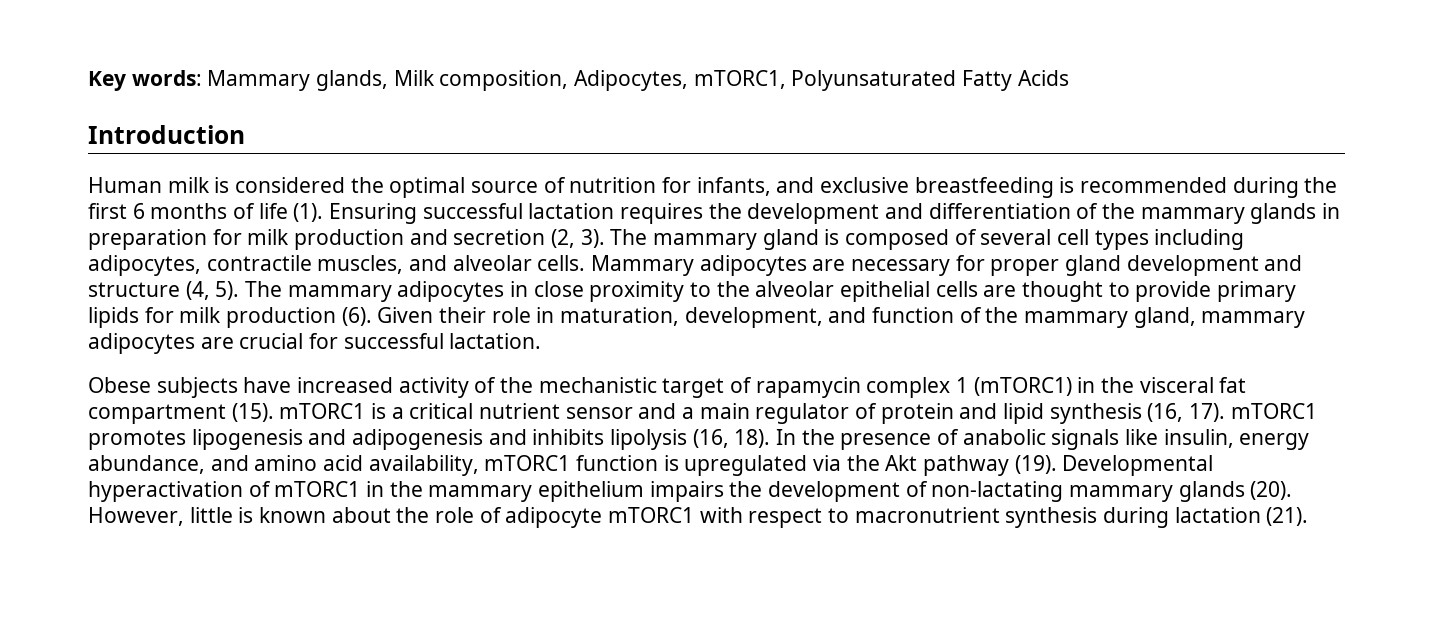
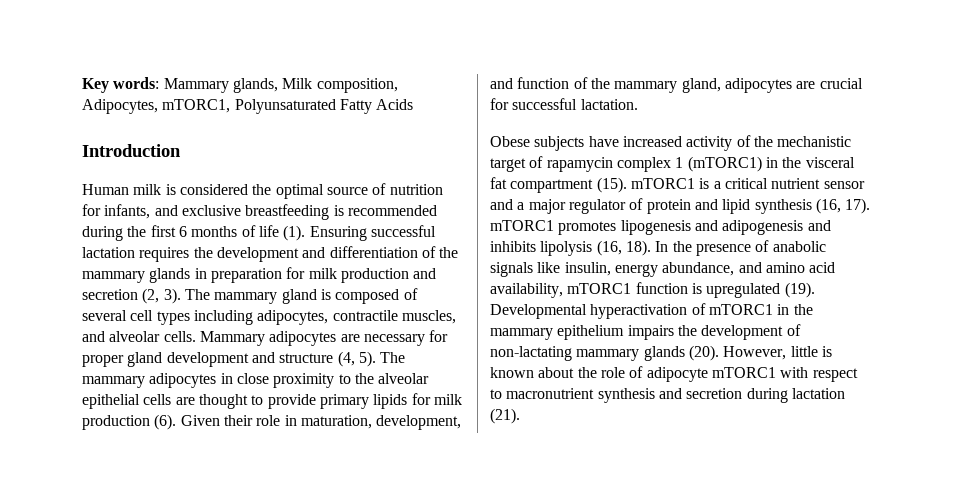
- Given their role in maturation, development, and function of the mammary gland, mammary adipocytes are crucial for successful lactation.
+ Given their role in maturation, development, and function of the mammary gland, adipocytes are crucial for successful lactation.
- Obese subjects have increased activity of the mechanistic target of rapamycin complex 1 (mTORC1) in the visceral fat compartment (15). mTORC1 is a critical nutrient sensor and a main regulator of protein and lipid synthesis (16, 17). mTORC1 promotes lipogenesis and adipogenesis and inhibits lipolysis (16, 18).
+ Obese subjects have increased activity of the mechanistic target of rapamycin complex 1 (mTORC1) in the visceral fat compartment (15). mTORC1 is a critical nutrient sensor and a major regulator of protein and lipid synthesis (16, 17). mTORC1 promotes lipogenesis and adipogenesis and inhibits lipolysis (16, 18).
- In the presence of anabolic signals like insulin, energy abundance, and amino acid availability, mTORC1 function is upregulated via the Akt pathway (19).
+ In the presence of anabolic signals like insulin, energy abundance, and amino acid availability, mTORC1 function is upregulated (19).
- However, little is known about the role of adipocyte mTORC1 with respect to macronutrient synthesis during lactation (21).
+ However, little is known about the role of adipocyte mTORC1 with respect to macronutrient synthesis and secretion during lactation (21).

